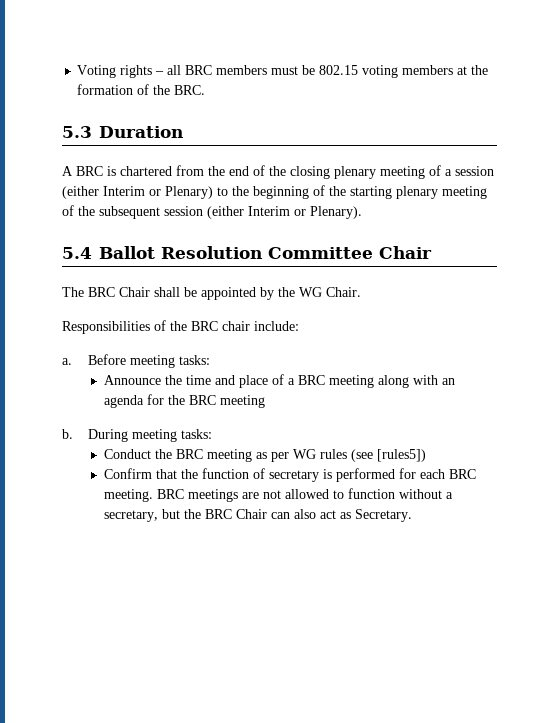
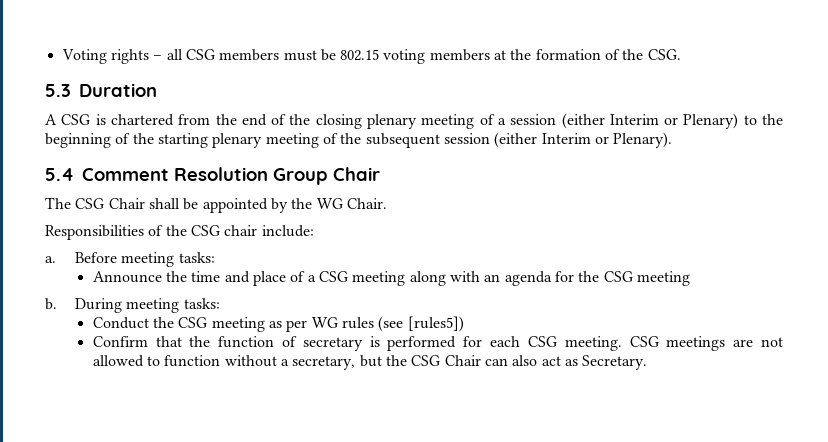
- Voting rights – all BRC members must be 802.15 voting members at the formation of the BRC.
+ Voting rights – all CSG members must be 802.15 voting members at the formation of the CSG.
- A BRC is chartered from the end of the closing plenary meeting of a session (either Interim or Plenary) to the beginning of the starting plenary meeting of the subsequent session (either Interim or Plenary).
+ A CSG is chartered from the end of the closing plenary meeting of a session (either Interim or Plenary) to the beginning of the starting plenary meeting of the subsequent session (either Interim or Plenary).
- 5.4 Ballot Resolution Committee Chair
+ 5.4 Comment Resolution Group Chair
- The BRC Chair shall be appointed by the WG Chair.
+ The CSG Chair shall be appointed by the WG Chair.
- Responsibilities of the BRC chair include:
+ Responsibilities of the CSG chair include:
- Announce the time and place of a BRC meeting along with an agenda for the BRC meeting
+ Announce the time and place of a CSG meeting along with an agenda for the CSG meeting
- Conduct the BRC meeting as per WG rules (see [rules5])
+ Conduct the CSG meeting as per WG rules (see [rules5])
- Confirm that the function of secretary is performed for each BRC meeting. BRC meetings are not allowed to function without a secretary, but the BRC Chair can also act as Secretary.
+ Confirm that the function of secretary is performed for each CSG meeting. CSG meetings are not allowed to function without a secretary, but the CSG Chair can also act as Secretary.

